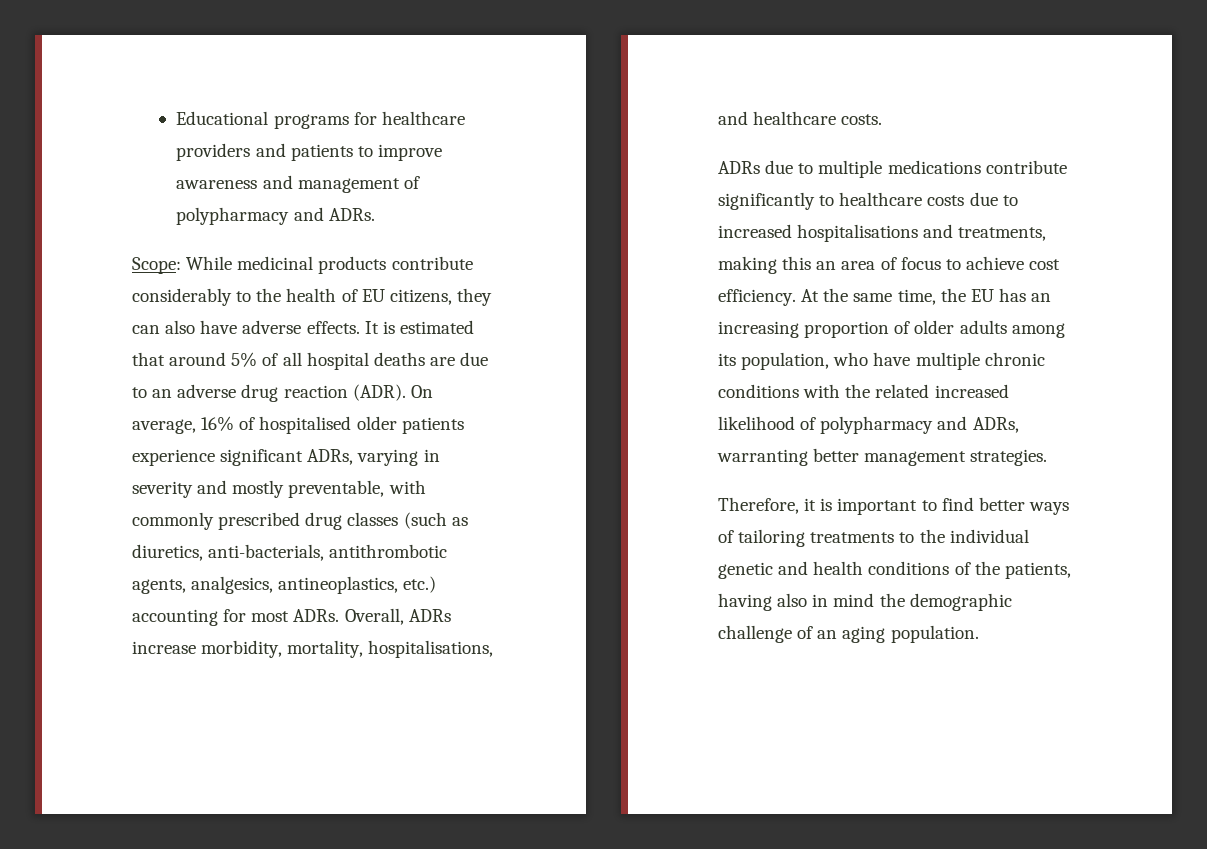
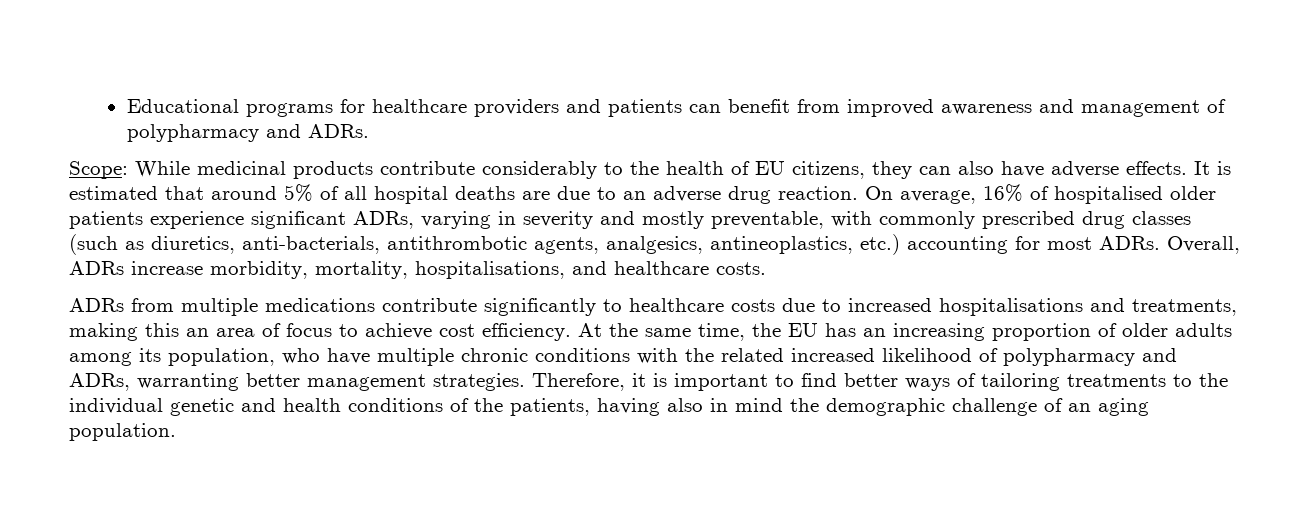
- Educational programs for healthcare providers and patients to improve awareness and management of polypharmacy and ADRs.
+ Educational programs for healthcare providers and patients can benefit from improved awareness and management of polypharmacy and ADRs.
- It is estimated that around 5% of all hospital deaths are due to an adverse drug reaction (ADR).
+ It is estimated that around 5% of all hospital deaths are due to an adverse drug reaction.
- ADRs due to multiple medications contribute significantly to healthcare costs due to increased hospitalisations and treatments, making this an area of focus to achieve cost efficiency.
+ ADRs from multiple medications contribute significantly to healthcare costs due to increased hospitalisations and treatments, making this an area of focus to achieve cost efficiency.
- At the same time, the EU has an increasing proportion of older adults among its population, who have multiple chronic conditions with the related increased likelihood of polypharmacy and ADRs, warranting better management strategies.
- Therefore, it is important to find better ways of tailoring treatments to the individual genetic and health conditions of the patients, having also in mind the demographic challenge of an aging population.
+ At the same time, the EU has an increasing proportion of older adults among its population, who have multiple chronic conditions with the related increased likelihood of polypharmacy and ADRs, warranting better management strategies. Therefore, it is important to find better ways of tailoring treatments to the individual genetic and health conditions of the patients, having also in mind the demographic challenge of an aging population.

